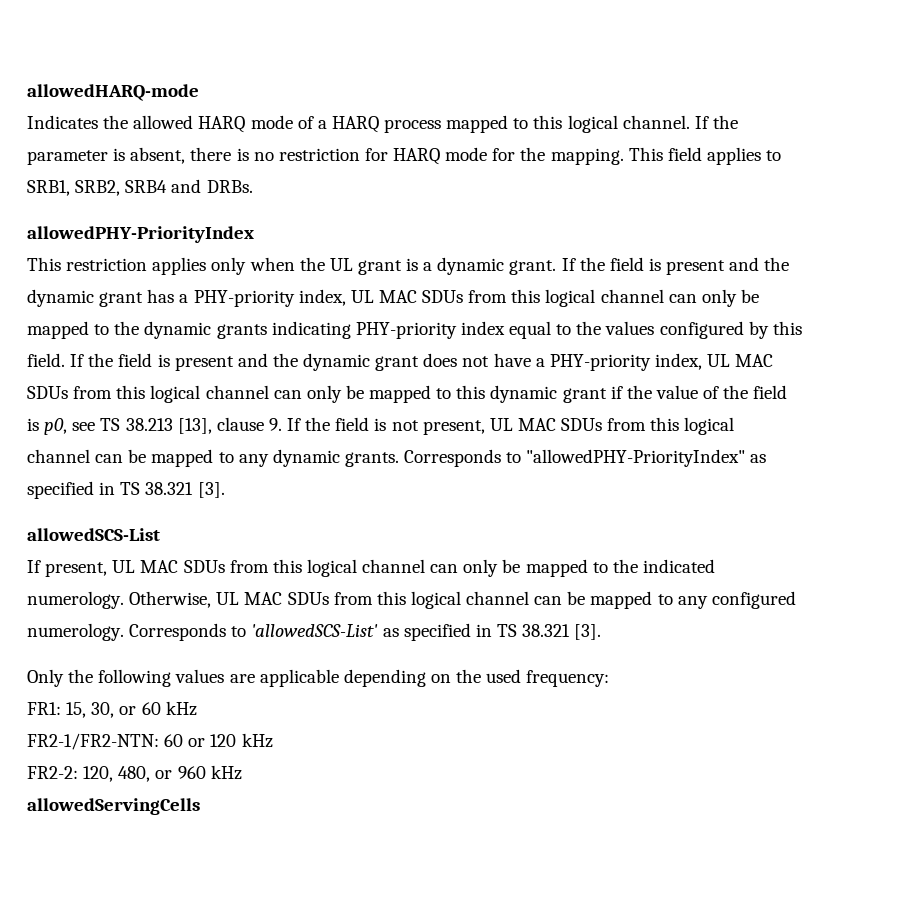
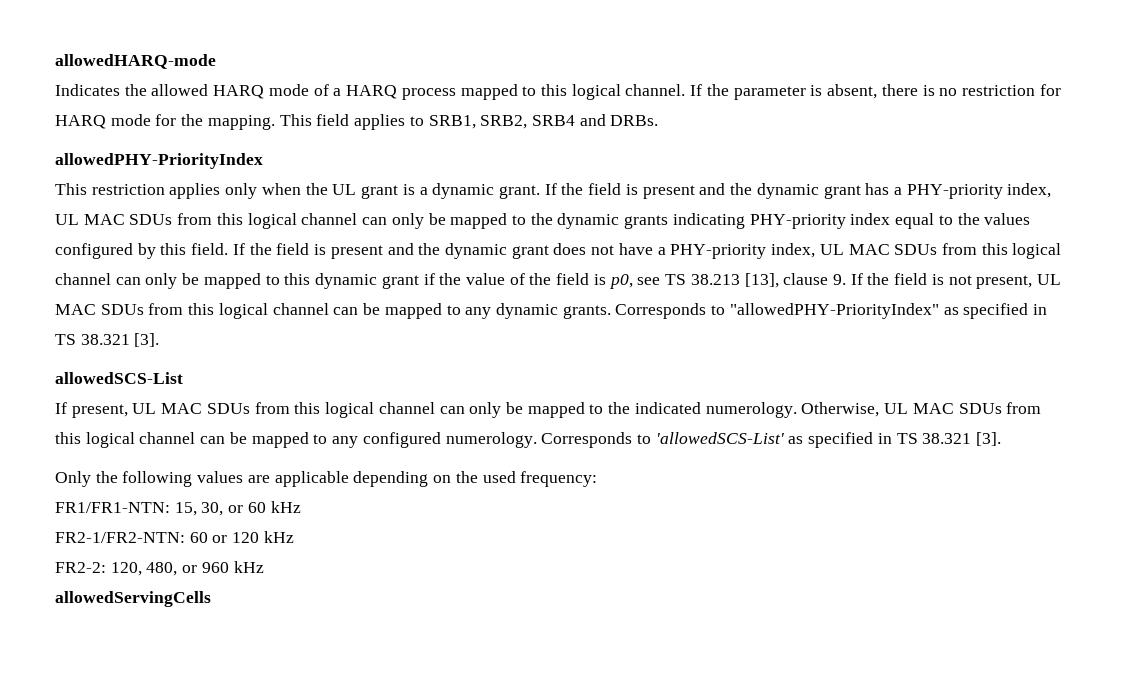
- FR1: 15, 30, or 60 kHz
+ FR1/FR1-NTN: 15, 30, or 60 kHz

